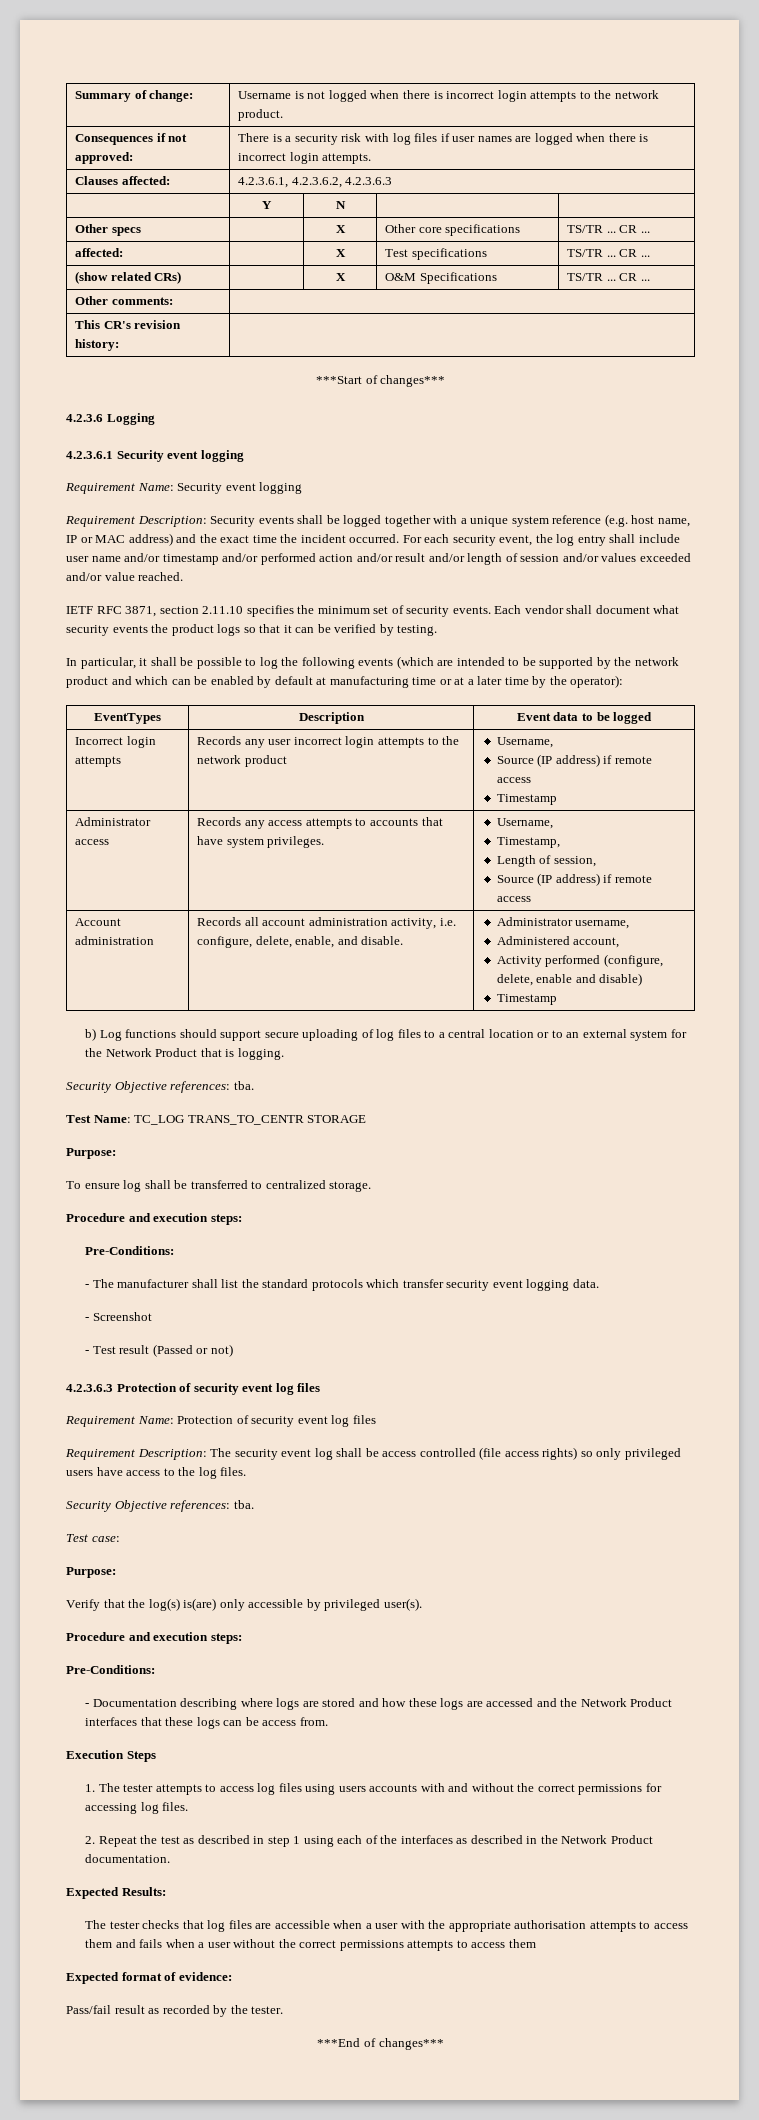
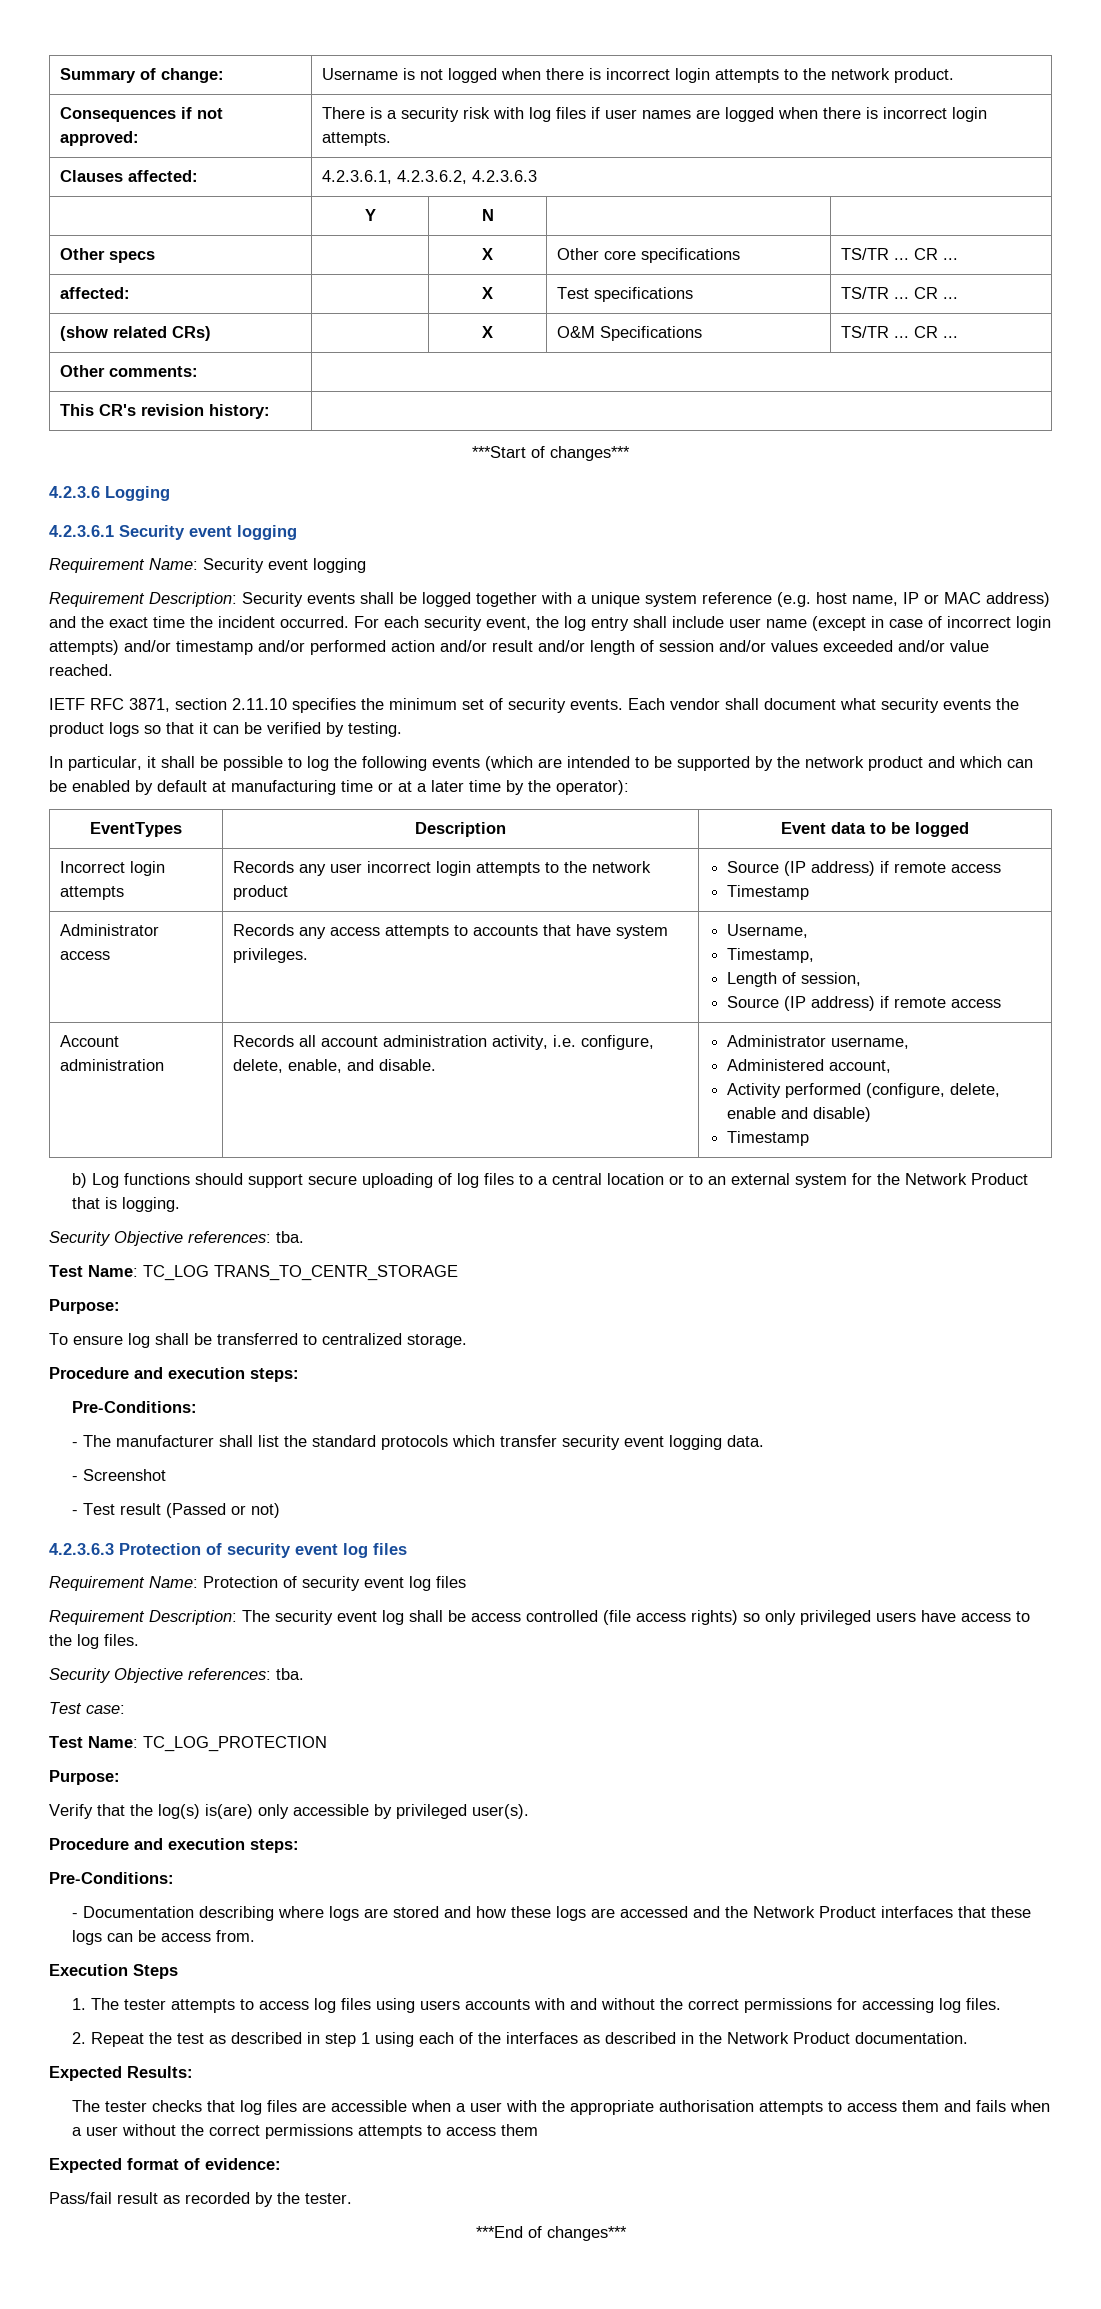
- For each security event, the log entry shall include user name and/or timestamp and/or performed action and/or result and/or length of session and/or values exceeded and/or value reached.
+ For each security event, the log entry shall include user name (except in case of incorrect login attempts) and/or timestamp and/or performed action and/or result and/or length of session and/or values exceeded and/or value reached.
- Incorrect login attempts | Records any user incorrect login attempts to the network product | Username,
- Source (IP address) if remote access
+ Incorrect login attempts | Records any user incorrect login attempts to the network product | Source (IP address) if remote access
- Test Name: TC_LOG TRANS_TO_CENTR STORAGE
+ Test Name: TC_LOG TRANS_TO_CENTR_STORAGE
+ Test Name: TC_LOG_PROTECTION

